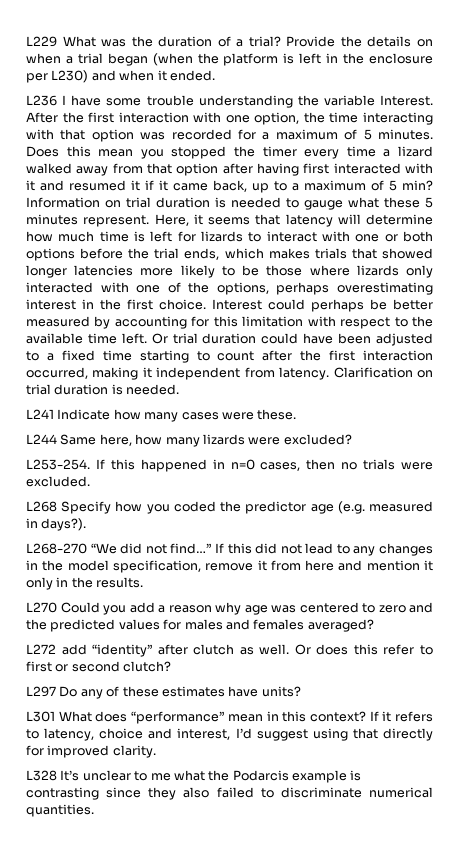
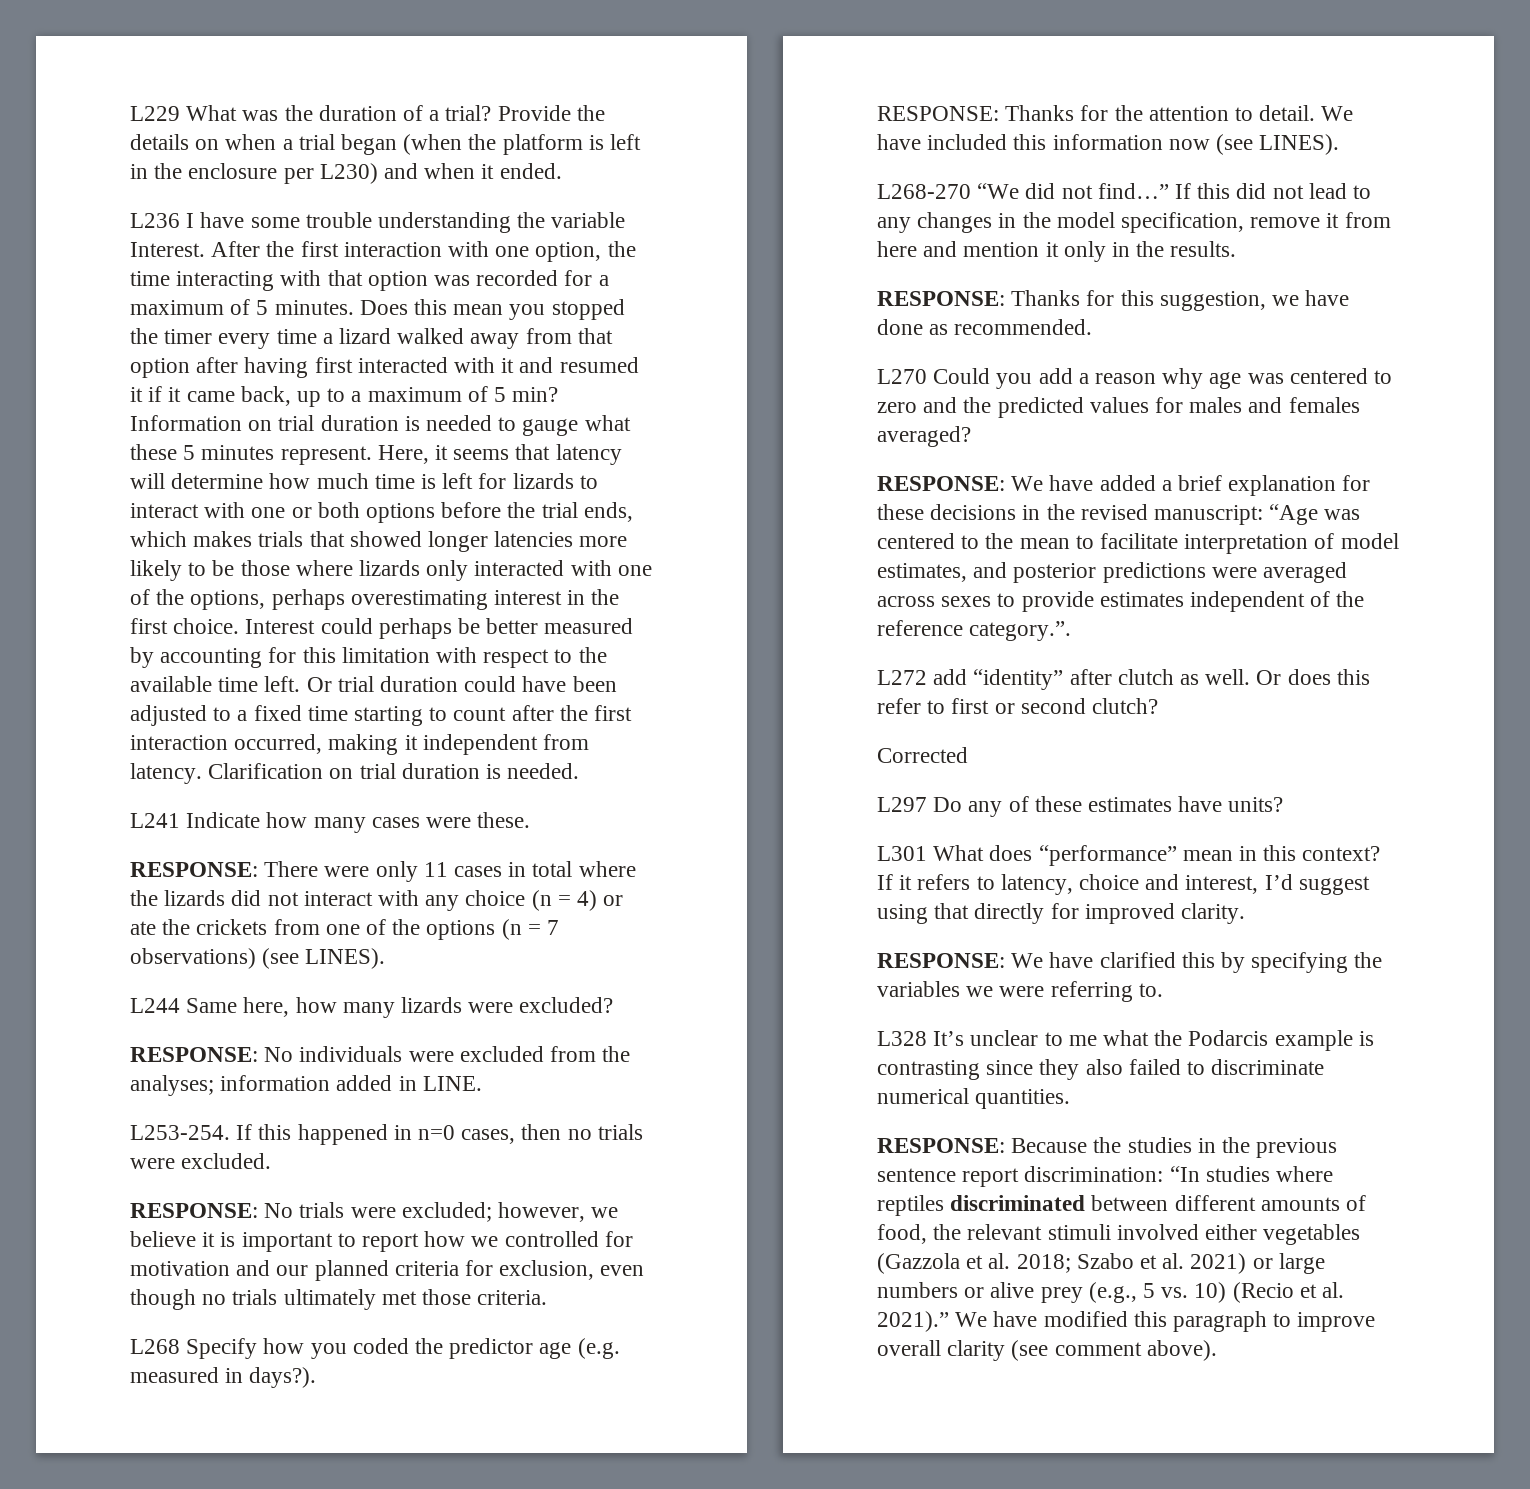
+ RESPONSE: There were only 11 cases in total where the lizards did not interact with any choice (n = 4) or ate the crickets from one of the options (n = 7 observations) (see LINES).
+ RESPONSE: No individuals were excluded from the analyses; information added in LINE.
+ RESPONSE: No trials were excluded; however, we believe it is important to report how we controlled for motivation and our planned criteria for exclusion, even though no trials ultimately met those criteria.
+ RESPONSE: Thanks for the attention to detail. We have included this information now (see LINES).
+ RESPONSE: Thanks for this suggestion, we have done as recommended.
+ RESPONSE: We have added a brief explanation for these decisions in the revised manuscript: “Age was centered to the mean to facilitate interpretation of model estimates, and posterior predictions were averaged across sexes to provide estimates independent of the reference category.”.
+ Corrected
+ RESPONSE: We have clarified this by specifying the variables we were referring to.
+ RESPONSE: Because the studies in the previous sentence report discrimination: “In studies where reptiles discriminated between different amounts of food, the relevant stimuli involved either vegetables (Gazzola et al. 2018; Szabo et al. 2021) or large numbers or alive prey (e.g., 5 vs. 10) (Recio et al. 2021).” We have modified this paragraph to improve overall clarity (see comment above).

